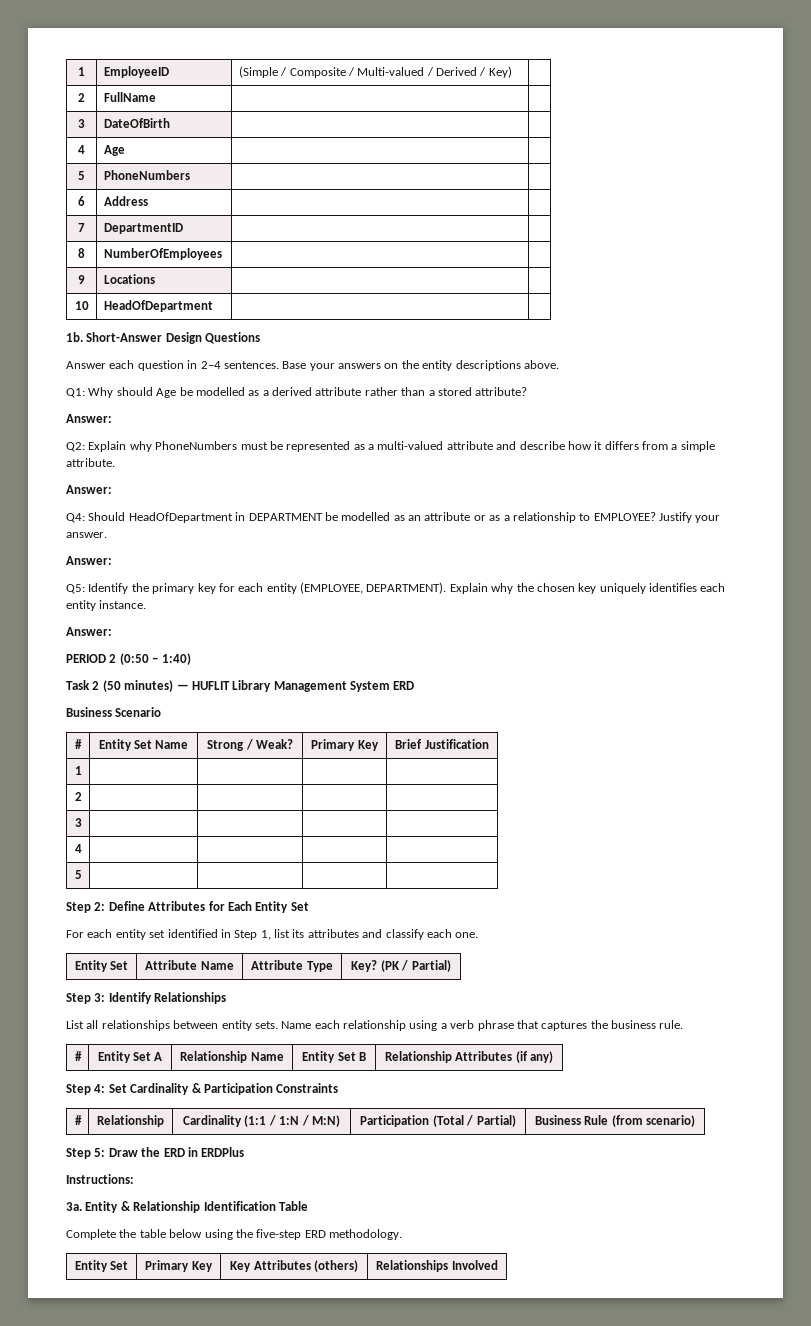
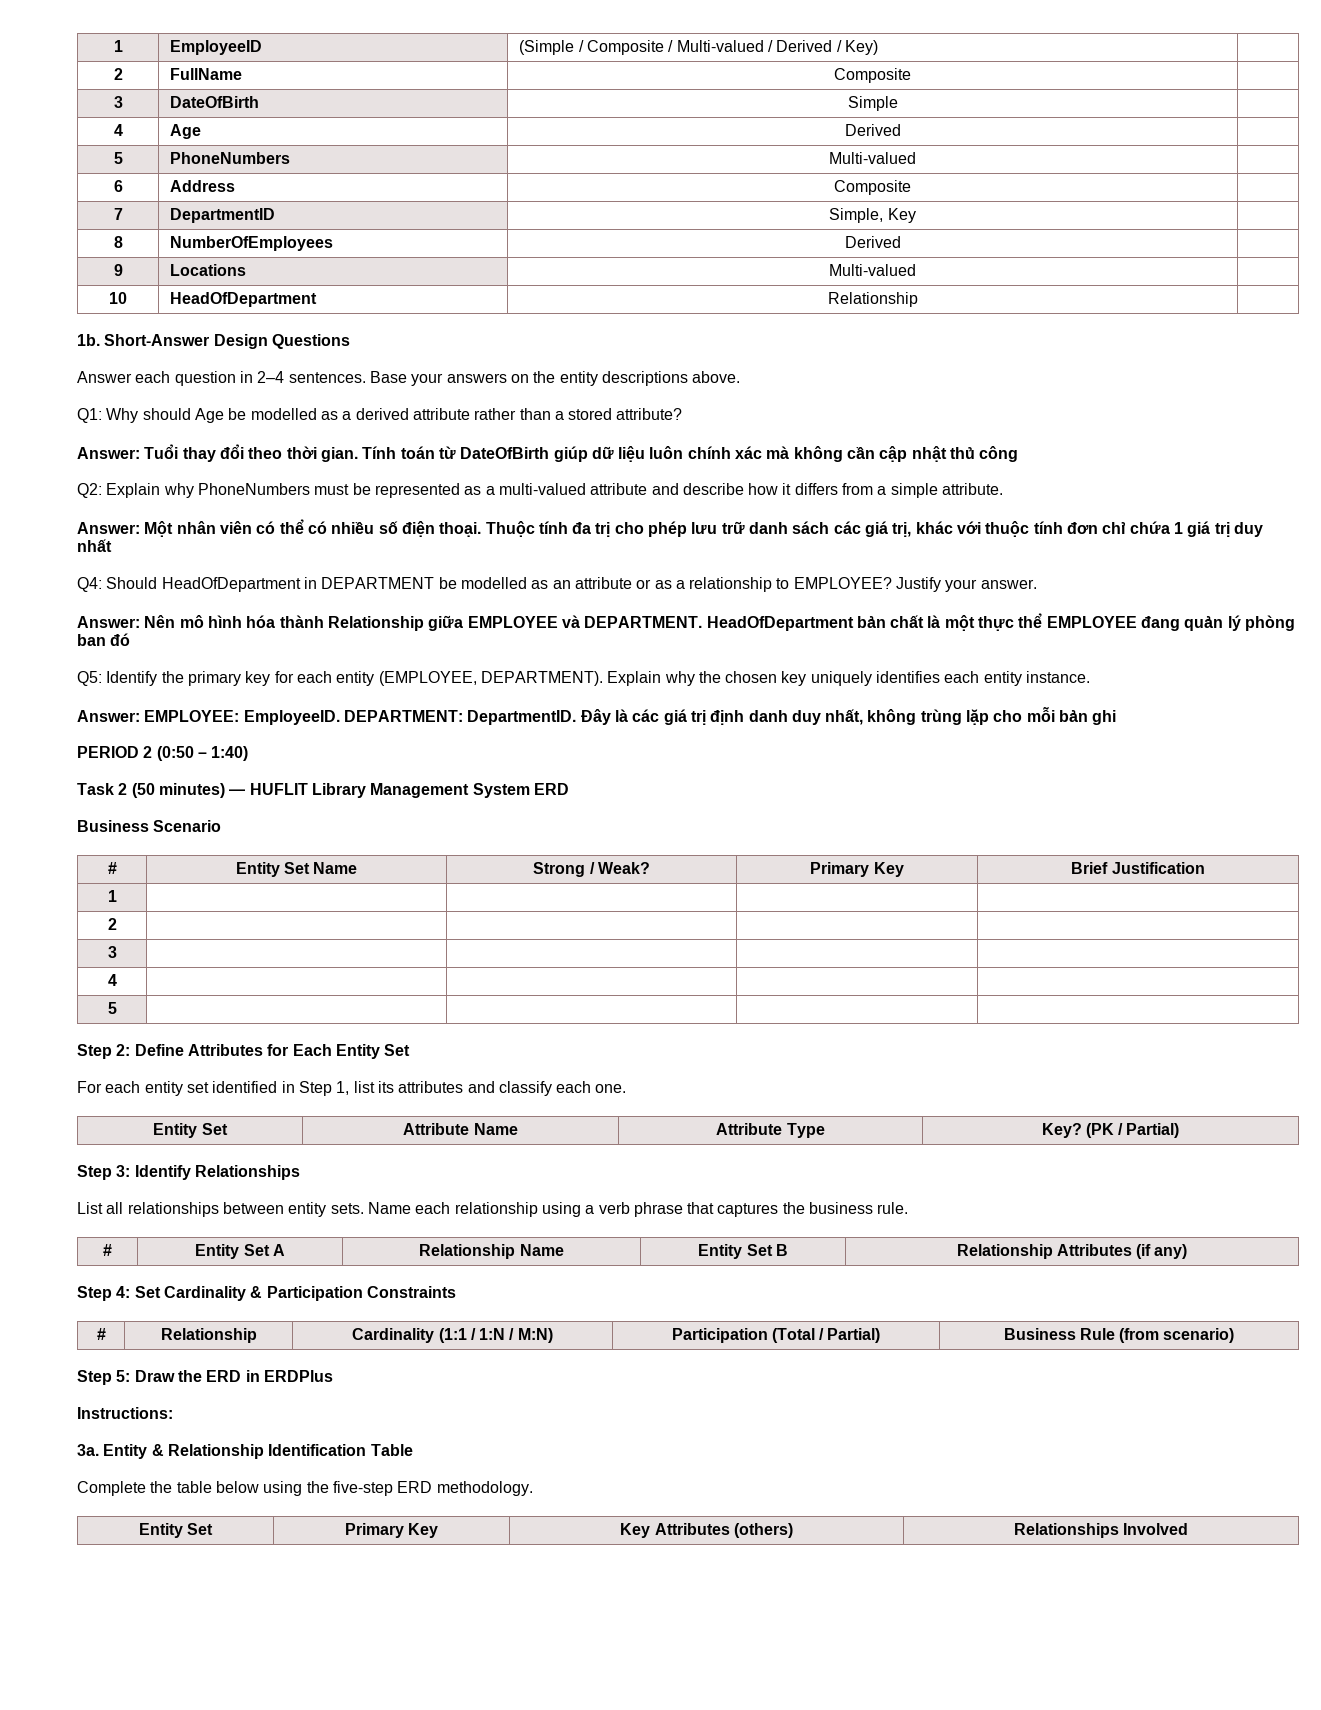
- 2 | FullName | |
+ 2 | FullName | Composite |
- 3 | DateOfBirth | |
+ 3 | DateOfBirth | Simple |
- 4 | Age | |
+ 4 | Age | Derived |
- 5 | PhoneNumbers | |
+ 5 | PhoneNumbers | Multi-valued |
- 6 | Address | |
+ 6 | Address | Composite |
- 7 | DepartmentID | |
+ 7 | DepartmentID | Simple, Key |
- 8 | NumberOfEmployees | |
+ 8 | NumberOfEmployees | Derived |
- 9 | Locations | |
+ 9 | Locations | Multi-valued |
- 10 | HeadOfDepartment | |
+ 10 | HeadOfDepartment | Relationship |
  Q1: Why should Age be modelled as a derived attribute rather than a stored attribute?
- Answer:
+ Answer: Tuổi thay đổi theo thời gian. Tính toán từ DateOfBirth giúp dữ liệu luôn chính xác mà không cần cập nhật thủ công
  Q2: Explain why PhoneNumbers must be represented as a multi-valued attribute and describe how it differs from a simple attribute.
- Answer:
+ Answer: Một nhân viên có thể có nhiều số điện thoại. Thuộc tính đa trị cho phép lưu trữ danh sách các giá trị, khác với thuộc tính đơn chỉ chứa 1 giá trị duy nhất
  Justify your answer.
- Answer:
+ Answer: Nên mô hình hóa thành Relationship giữa EMPLOYEE và DEPARTMENT. HeadOfDepartment bản chất là một thực thể EMPLOYEE đang quản lý phòng ban đó
  Explain why the chosen key uniquely identifies each entity instance.
- Answer:
+ Answer: EMPLOYEE: EmployeeID. DEPARTMENT: DepartmentID. Đây là các giá trị định danh duy nhất, không trùng lặp cho mỗi bản ghi

